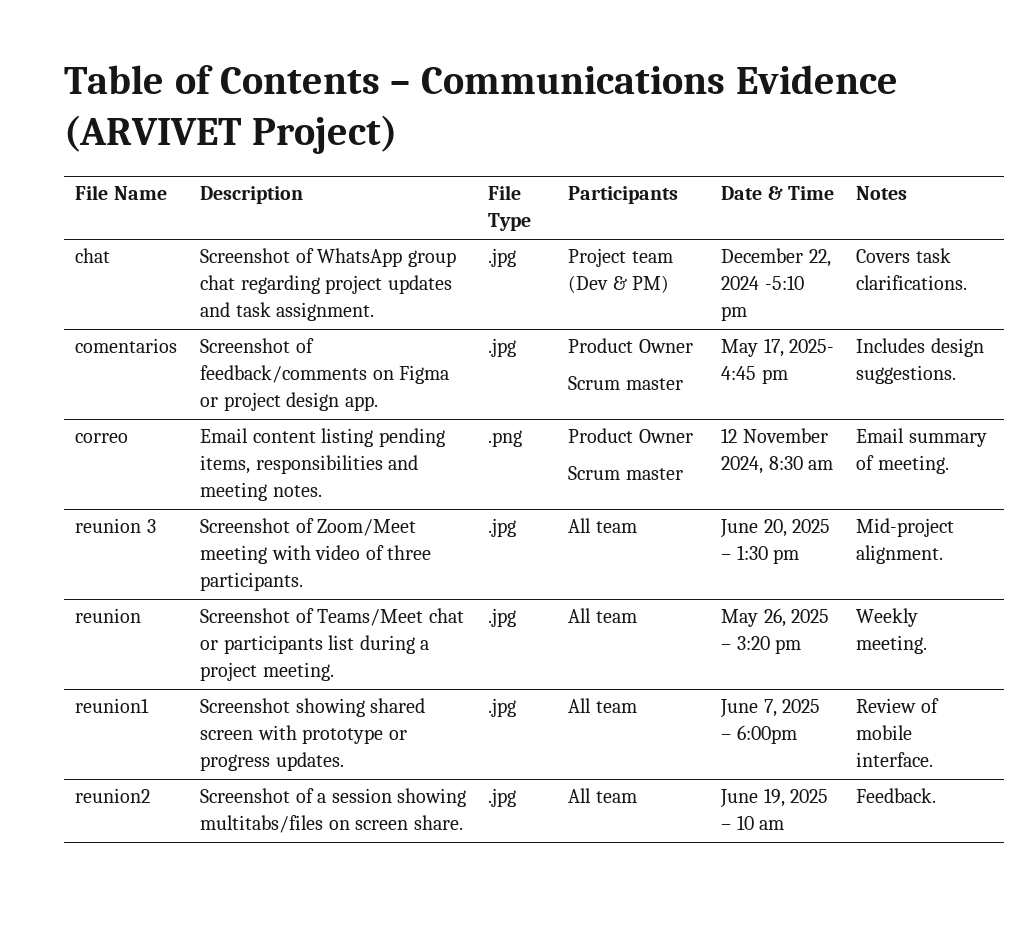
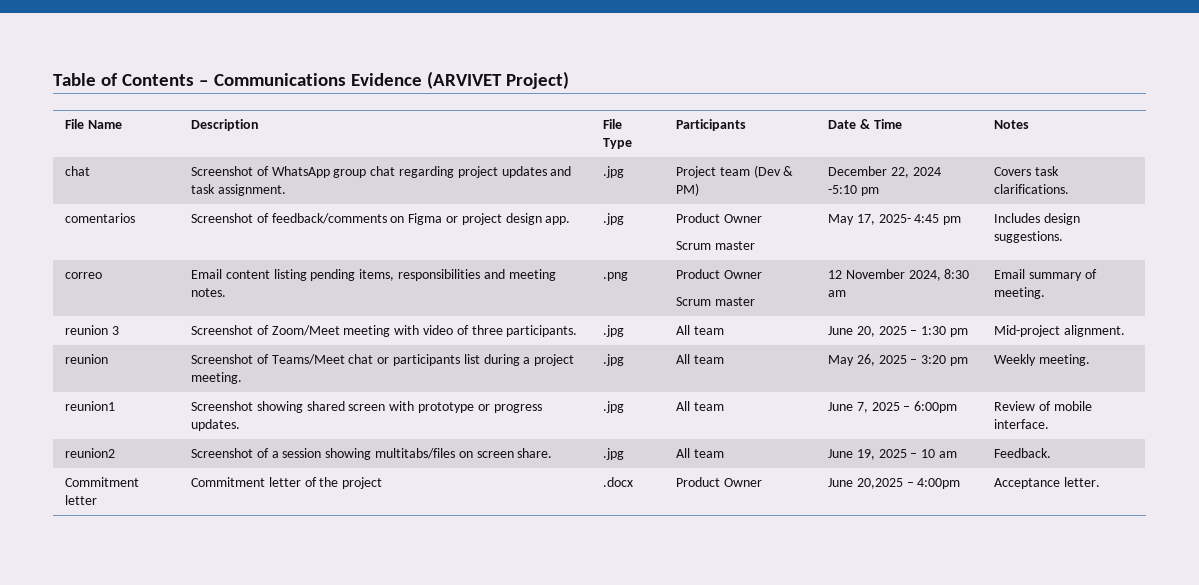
+ Commitment letter | Commitment letter of the project | .docx | Product Owner | June 20,2025 – 4:00pm | Acceptance letter.

